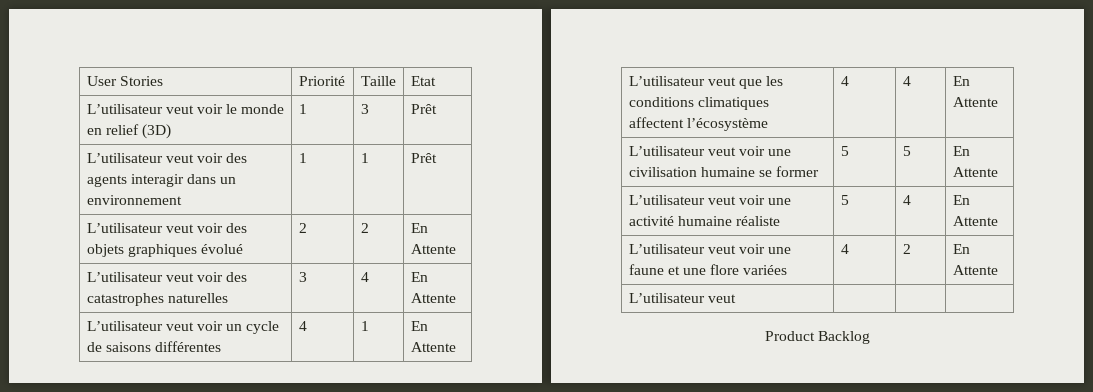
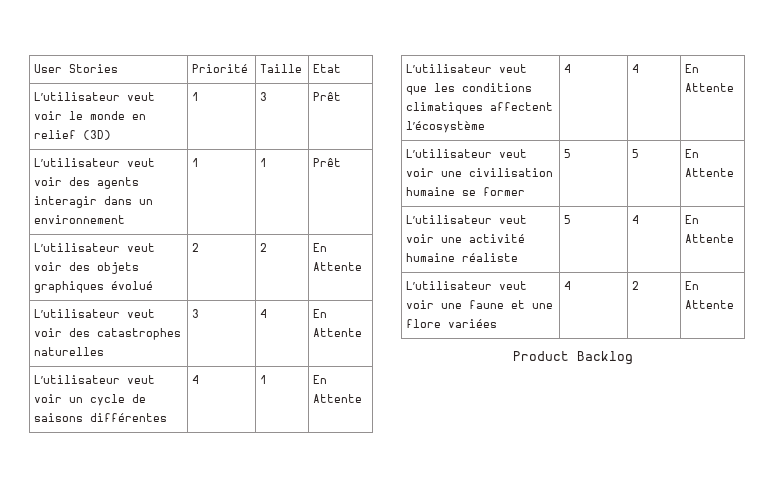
- L’utilisateur veut | | |

